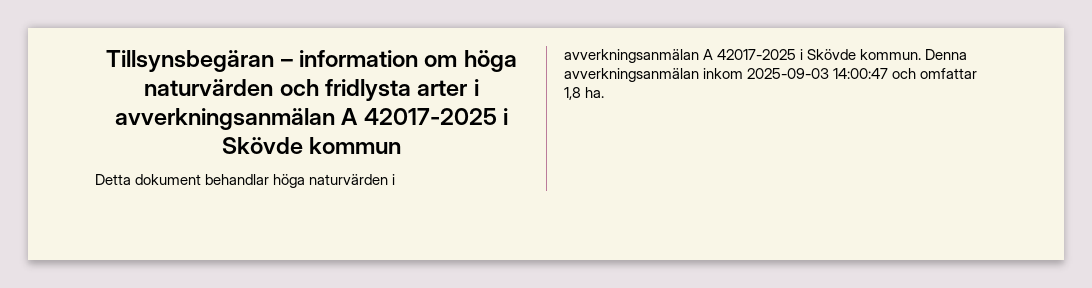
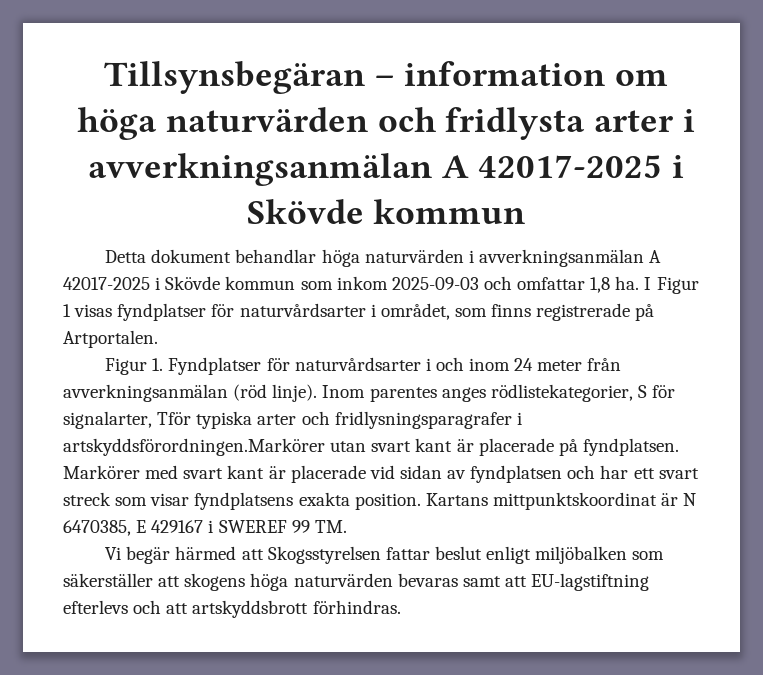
- Detta dokument behandlar höga naturvärden i avverkningsanmälan A 42017-2025 i Skövde kommun. Denna avverkningsanmälan inkom 2025-09-03 14:00:47 och omfattar 1,8 ha.
+ Detta dokument behandlar höga naturvärden i avverkningsanmälan A 42017-2025 i Skövde kommun som inkom 2025-09-03 och omfattar 1,8 ha.
+ I Figur 1 visas fyndplatser för naturvårdsarter i området, som finns registrerade på Artportalen.
+ Figur 1. Fyndplatser för naturvårdsarter i och inom 24 meter från avverkningsanmälan (röd linje). Inom parentes anges rödlistekategorier, S för signalarter, Tför typiska arter och fridlysningsparagrafer i artskyddsförordningen.Markörer utan svart kant är placerade på fyndplatsen. Markörer med svart kant är placerade vid sidan av fyndplatsen och har ett svart streck som visar fyndplatsens exakta position. Kartans mittpunktskoordinat är N 6470385, E 429167 i SWEREF 99 TM.
+ Vi begär härmed att Skogsstyrelsen fattar beslut enligt miljöbalken som säkerställer att skogens höga naturvärden bevaras samt att EU-lagstiftning efterlevs och att artskyddsbrott förhindras.

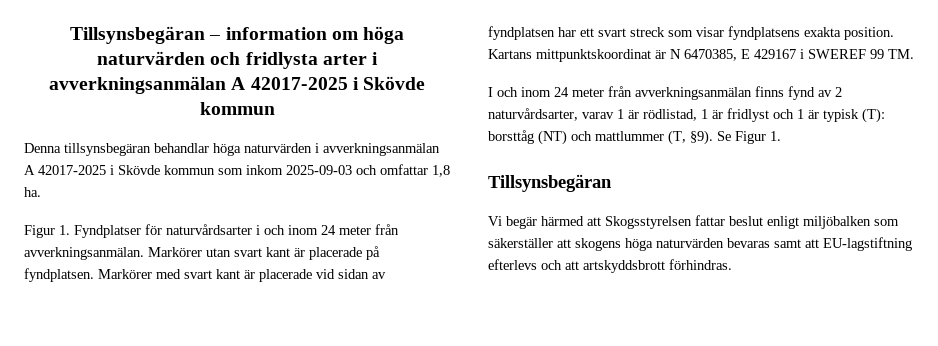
- Detta dokument behandlar höga naturvärden i avverkningsanmälan A 42017-2025 i Skövde kommun som inkom 2025-09-03 och omfattar 1,8 ha. I Figur 1 visas fyndplatser för naturvårdsarter i området, som finns registrerade på Artportalen.
+ Denna tillsynsbegäran behandlar höga naturvärden i avverkningsanmälan A 42017-2025 i Skövde kommun som inkom 2025-09-03 och omfattar 1,8 ha.
- Figur 1. Fyndplatser för naturvårdsarter i och inom 24 meter från avverkningsanmälan (röd linje). Inom parentes anges rödlistekategorier, S för signalarter, Tför typiska arter och fridlysningsparagrafer i artskyddsförordningen.Markörer utan svart kant är placerade på fyndplatsen.
+ Figur 1. Fyndplatser för naturvårdsarter i och inom 24 meter från avverkningsanmälan. Markörer utan svart kant är placerade på fyndplatsen.
- Markörer med svart kant är placerade vid sidan av fyndplatsen och har ett svart streck som visar fyndplatsens exakta position.
+ Markörer med svart kant är placerade vid sidan av fyndplatsen har ett svart streck som visar fyndplatsens exakta position.
+ I och inom 24 meter från avverkningsanmälan finns fynd av 2 naturvårdsarter, varav 1 är rödlistad, 1 är fridlyst och 1 är typisk (T): borsttåg (NT) och mattlummer (T, §9). Se Figur 1.
+ Tillsynsbegäran

